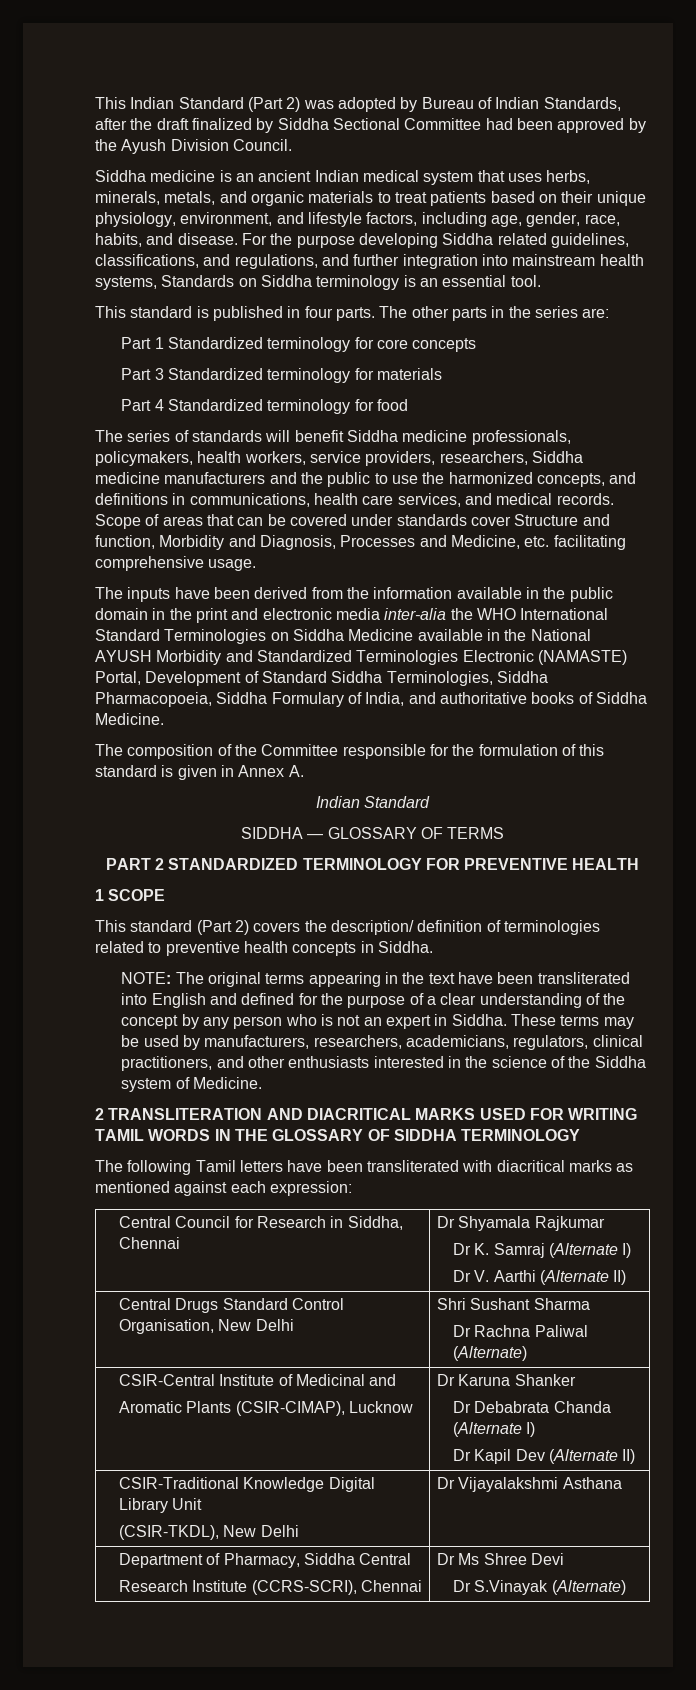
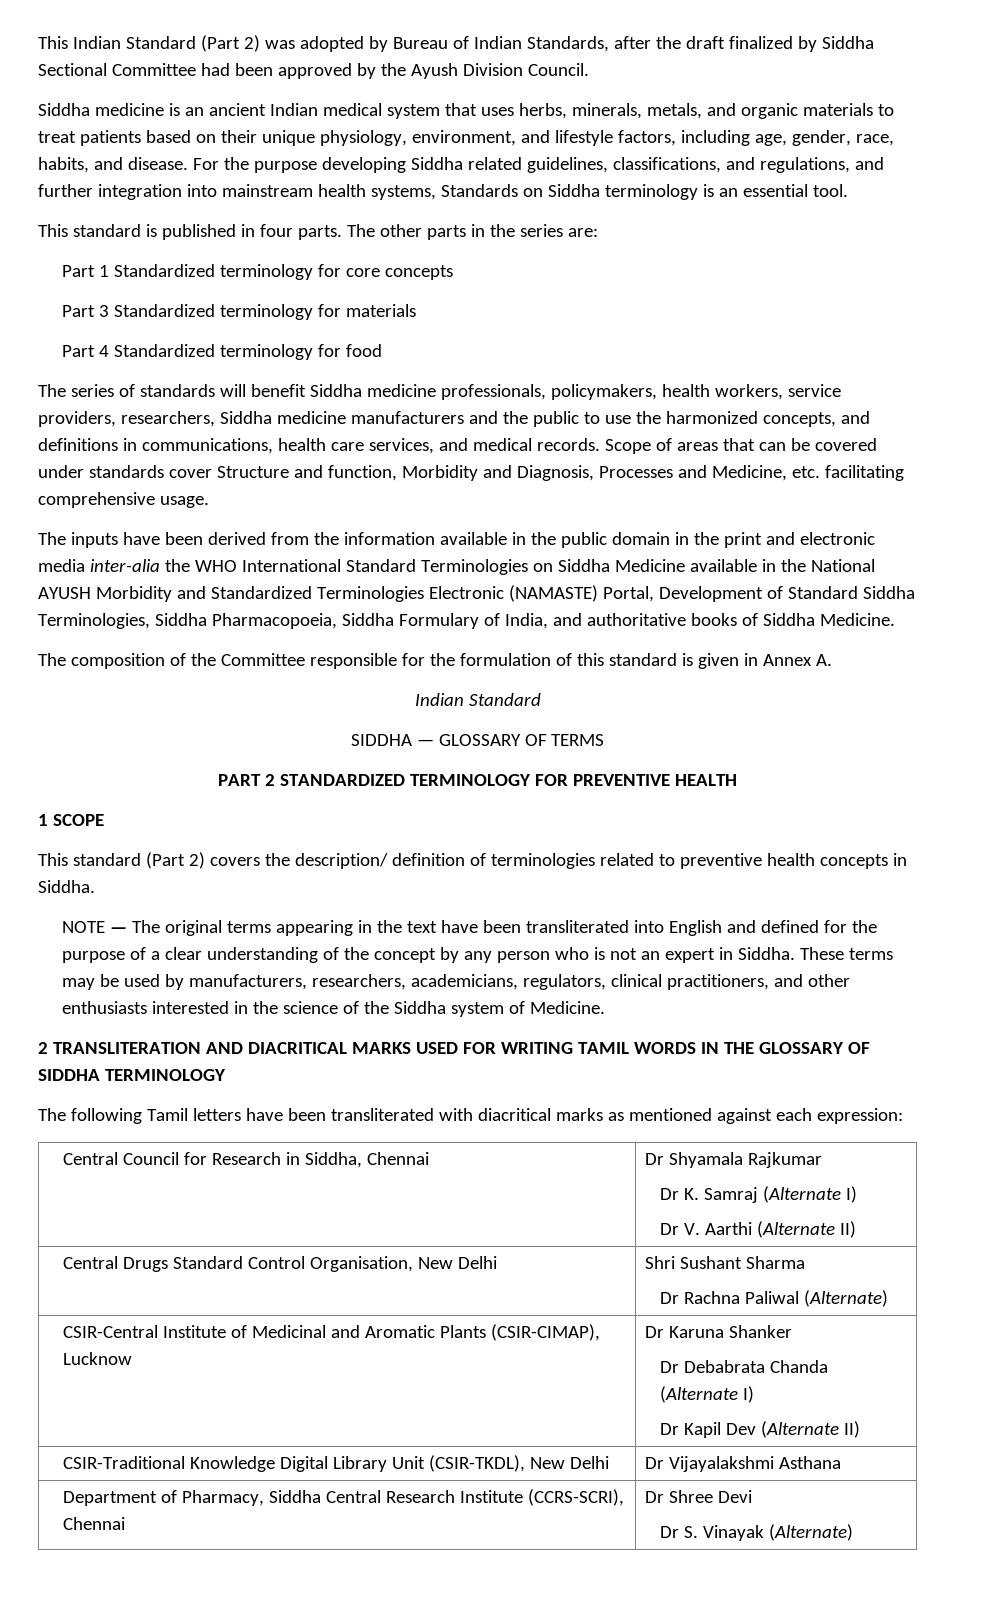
- NOTE: The original terms appearing in the text have been transliterated into English and defined for the purpose of a clear understanding of the concept by any person who is not an expert in Siddha.
+ NOTE — The original terms appearing in the text have been transliterated into English and defined for the purpose of a clear understanding of the concept by any person who is not an expert in Siddha.
- CSIR-Central Institute of Medicinal and
- Aromatic Plants (CSIR-CIMAP), Lucknow | Dr Karuna Shanker
+ CSIR-Central Institute of Medicinal and Aromatic Plants (CSIR-CIMAP), Lucknow | Dr Karuna Shanker
- CSIR-Traditional Knowledge Digital Library Unit
- (CSIR-TKDL), New Delhi | Dr Vijayalakshmi Asthana
+ CSIR-Traditional Knowledge Digital Library Unit (CSIR-TKDL), New Delhi | Dr Vijayalakshmi Asthana
- Department of Pharmacy, Siddha Central
- Research Institute (CCRS-SCRI), Chennai | Dr Ms Shree Devi
- Dr S.Vinayak (Alternate)
+ Department of Pharmacy, Siddha Central Research Institute (CCRS-SCRI), Chennai | Dr Shree Devi
+ Dr S. Vinayak (Alternate)

